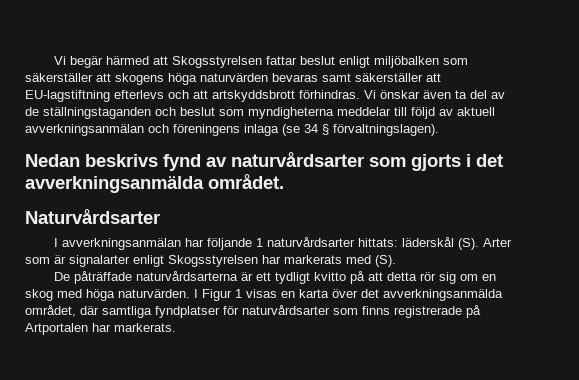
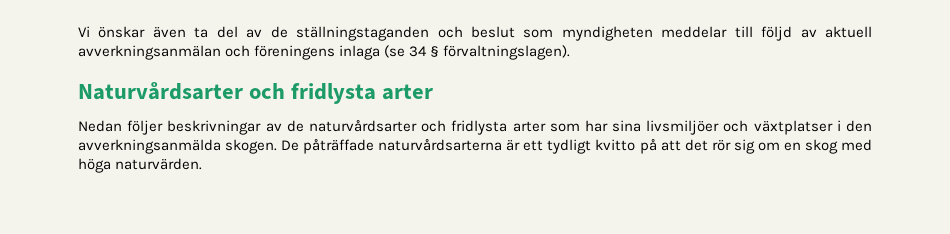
- Vi begär härmed att Skogsstyrelsen fattar beslut enligt miljöbalken som säkerställer att skogens höga naturvärden bevaras samt säkerställer att EU-lagstiftning efterlevs och att artskyddsbrott förhindras. Vi önskar även ta del av de ställningstaganden och beslut som myndigheterna meddelar till följd av aktuell avverkningsanmälan och föreningens inlaga (se 34 § förvaltningslagen).
+ Vi önskar även ta del av de ställningstaganden och beslut som myndigheten meddelar till följd av aktuell avverkningsanmälan och föreningens inlaga (se 34 § förvaltningslagen).
- Nedan beskrivs fynd av naturvårdsarter som gjorts i det avverkningsanmälda området.
- Naturvårdsarter
- I avverkningsanmälan har följande 1 naturvårdsarter hittats: läderskål (S). Arter som är signalarter enligt Skogsstyrelsen har markerats med (S).
- De påträffade naturvårdsarterna är ett tydligt kvitto på att detta rör sig om en skog med höga naturvärden. I Figur 1 visas en karta över det avverkningsanmälda området, där samtliga fyndplatser för naturvårdsarter som finns registrerade på Artportalen har markerats.
+ Naturvårdsarter och fridlysta arter
+ Nedan följer beskrivningar av de naturvårdsarter och fridlysta arter som har sina livsmiljöer och växtplatser i den avverkningsanmälda skogen. De påträffade naturvårdsarterna är ett tydligt kvitto på att det rör sig om en skog med höga naturvärden.

